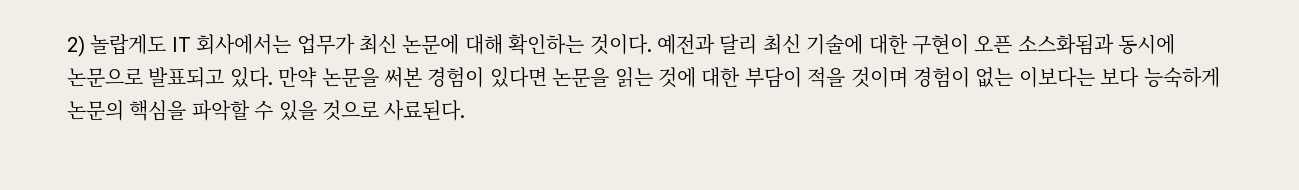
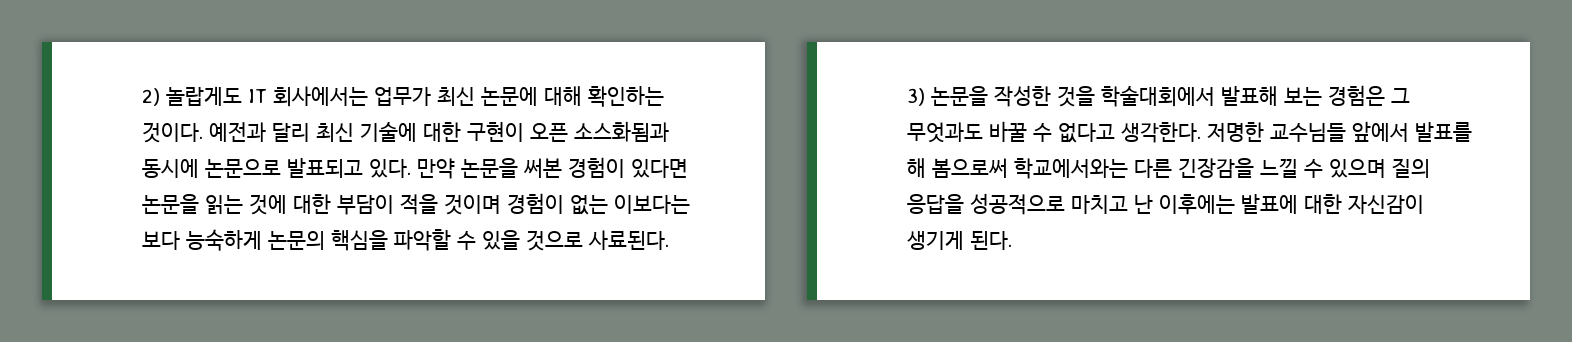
+ 3) 논문을 작성한 것을 학술대회에서 발표해 보는 경험은 그 무엇과도 바꿀 수 없다고 생각한다. 저명한 교수님들 앞에서 발표를 해 봄으로써 학교에서와는 다른 긴장감을 느낄 수 있으며 질의 응답을 성공적으로 마치고 난 이후에는 발표에 대한 자신감이 생기게 된다.

